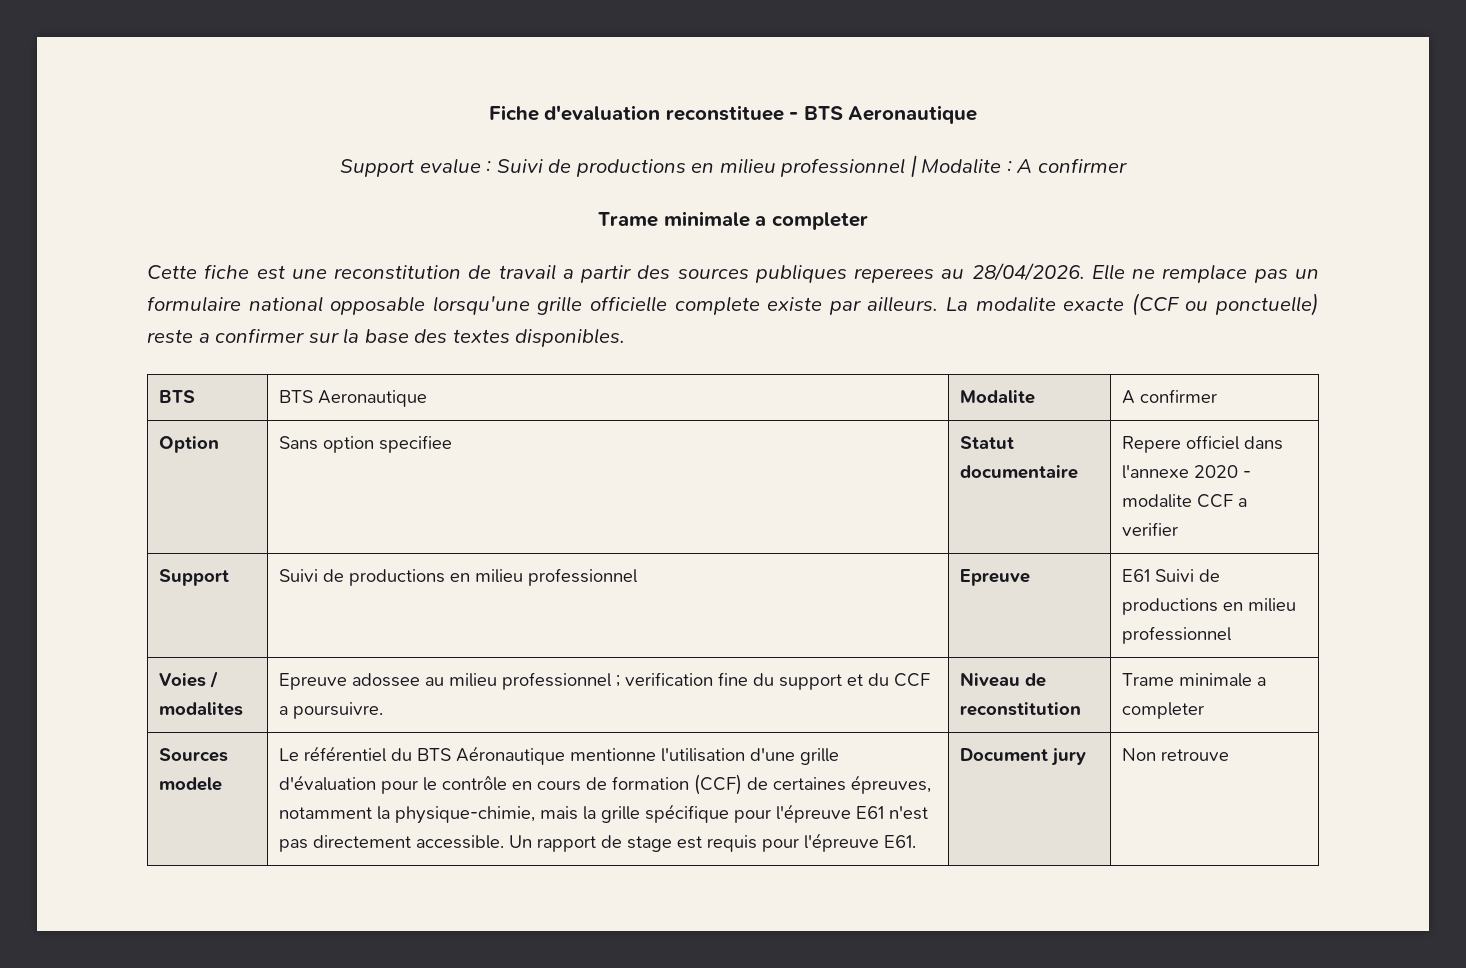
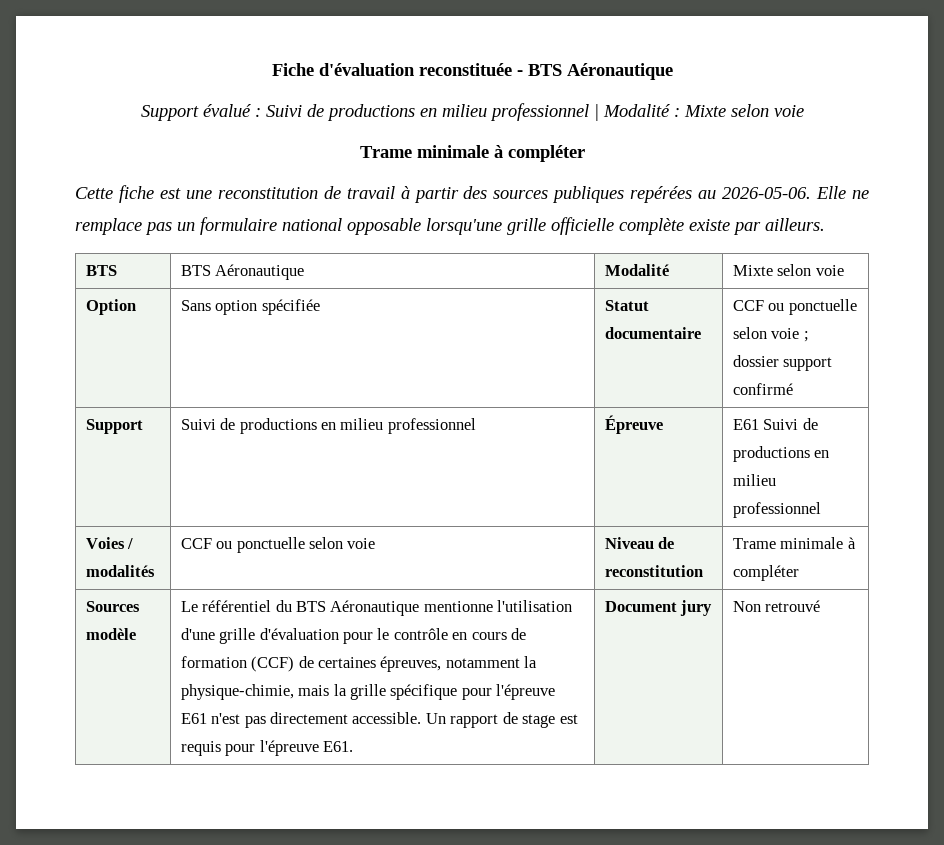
- Fiche d'evaluation reconstituee - BTS Aeronautique
- Support evalue : Suivi de productions en milieu professionnel | Modalite : A confirmer
- Trame minimale a completer
+ Fiche d'évaluation reconstituée - BTS Aéronautique
+ Support évalué : Suivi de productions en milieu professionnel | Modalité : Mixte selon voie
+ Trame minimale à compléter
- Cette fiche est une reconstitution de travail a partir des sources publiques reperees au 28/04/2026.
+ Cette fiche est une reconstitution de travail à partir des sources publiques repérées au 2026-05-06.
- Elle ne remplace pas un formulaire national opposable lorsqu'une grille officielle complete existe par ailleurs. La modalite exacte (CCF ou ponctuelle) reste a confirmer sur la base des textes disponibles.
- BTS | BTS Aeronautique | Modalite | A confirmer
+ Elle ne remplace pas un formulaire national opposable lorsqu'une grille officielle complète existe par ailleurs.
+ BTS | BTS Aéronautique | Modalité | Mixte selon voie
- Option | Sans option specifiee | Statut documentaire | Repere officiel dans l'annexe 2020 - modalite CCF a verifier
+ Option | Sans option spécifiée | Statut documentaire | CCF ou ponctuelle selon voie ; dossier support confirmé
- Support | Suivi de productions en milieu professionnel | Epreuve | E61 Suivi de productions en milieu professionnel
+ Support | Suivi de productions en milieu professionnel | Épreuve | E61 Suivi de productions en milieu professionnel
- Voies / modalites | Epreuve adossee au milieu professionnel ; verification fine du support et du CCF a poursuivre. | Niveau de reconstitution | Trame minimale a completer
+ Voies / modalités | CCF ou ponctuelle selon voie | Niveau de reconstitution | Trame minimale à compléter
- Sources modele
+ Sources modèle
- Non retrouve
+ Non retrouvé

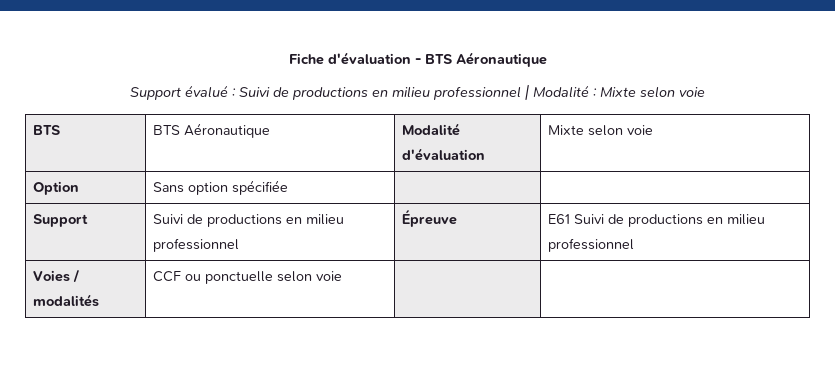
- Fiche d'évaluation reconstituée - BTS Aéronautique
+ Fiche d'évaluation - BTS Aéronautique
  Support évalué : Suivi de productions en milieu professionnel | Modalité : Mixte selon voie
- Trame minimale à compléter
- Cette fiche est une reconstitution de travail à partir des sources publiques repérées au 2026-05-06. Elle ne remplace pas un formulaire national opposable lorsqu'une grille officielle complète existe par ailleurs.
- BTS | BTS Aéronautique | Modalité | Mixte selon voie
+ BTS | BTS Aéronautique | Modalité d'évaluation | Mixte selon voie
- Option | Sans option spécifiée | Statut documentaire | CCF ou ponctuelle selon voie ; dossier support confirmé
+ Option | Sans option spécifiée | |
- Voies / modalités | CCF ou ponctuelle selon voie | Niveau de reconstitution | Trame minimale à compléter
- Sources modèle | Le référentiel du BTS Aéronautique mentionne l'utilisation d'une grille d'évaluation pour le contrôle en cours de formation (CCF) de certaines épreuves, notamment la physique-chimie, mais la grille spécifique pour l'épreuve E61 n'est pas directement accessible. Un rapport de stage est requis pour l'épreuve E61. | Document jury | Non retrouvé
+ Voies / modalités | CCF ou ponctuelle selon voie | |

